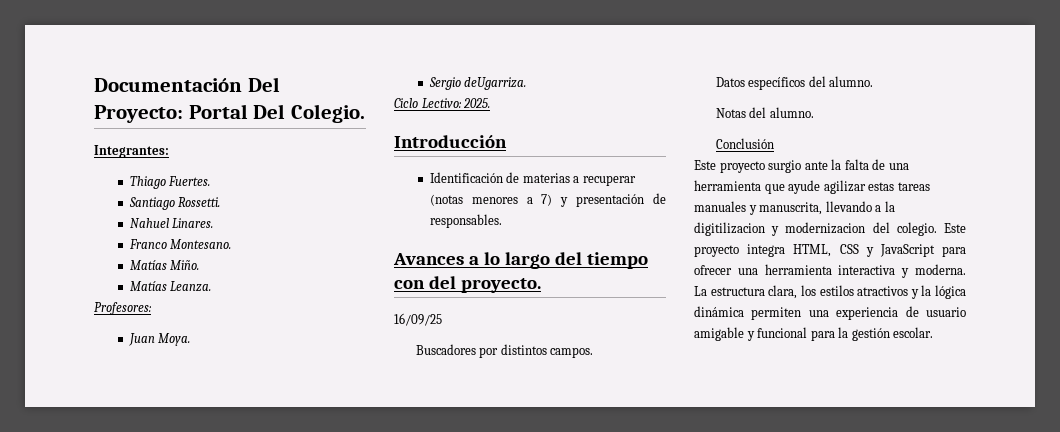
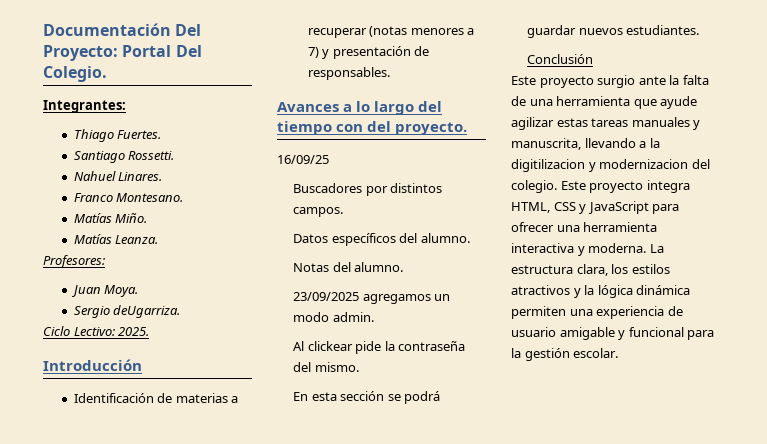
+ 23/09/2025 agregamos un modo admin.
+ Al clickear pide la contraseña del mismo.
+ En esta sección se podrá guardar nuevos estudiantes.

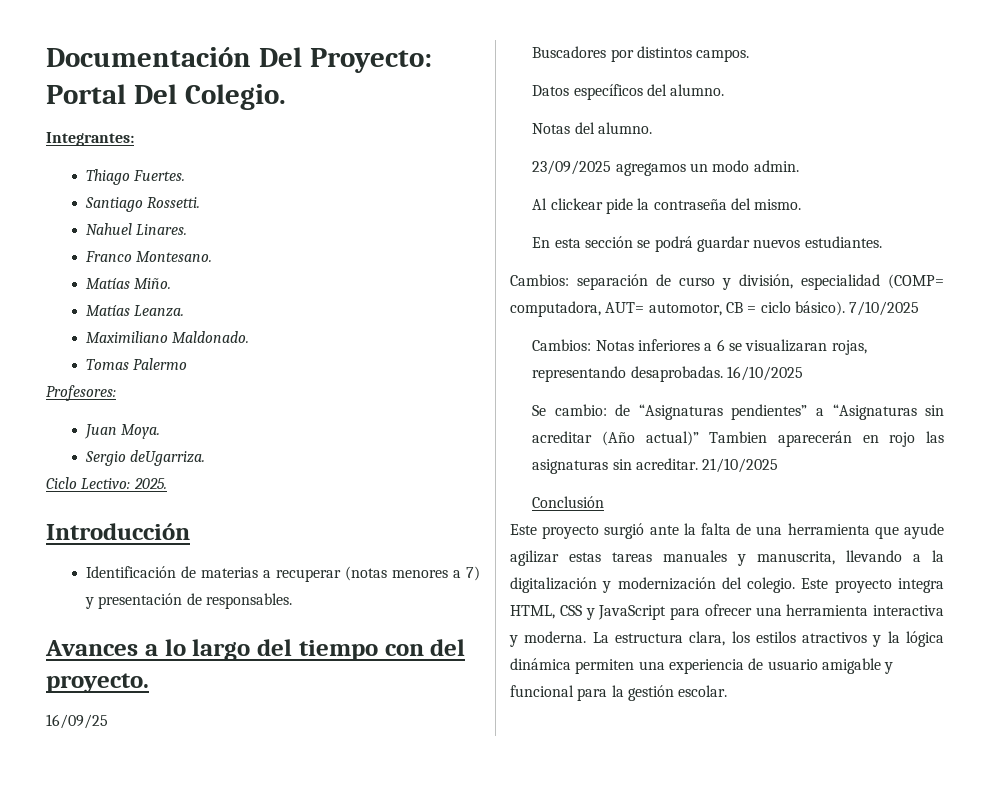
+ Maximiliano Maldonado.
+ Tomas Palermo
+ Cambios: separación de curso y división, especialidad (COMP= computadora, AUT= automotor, CB = ciclo básico). 7/10/2025
+ Cambios: Notas inferiores a 6 se visualizaran rojas, representando desaprobadas. 16/10/2025
+ Se cambio: de “Asignaturas pendientes” a “Asignaturas sin acreditar (Año actual)” Tambien aparecerán en rojo las asignaturas sin acreditar. 21/10/2025
- Este proyecto surgio ante la falta de una herramienta que ayude agilizar estas tareas manuales y manuscrita, llevando a la digitilizacion y modernizacion del colegio.
+ Este proyecto surgió ante la falta de una herramienta que ayude agilizar estas tareas manuales y manuscrita, llevando a la digitalización y modernización del colegio.

